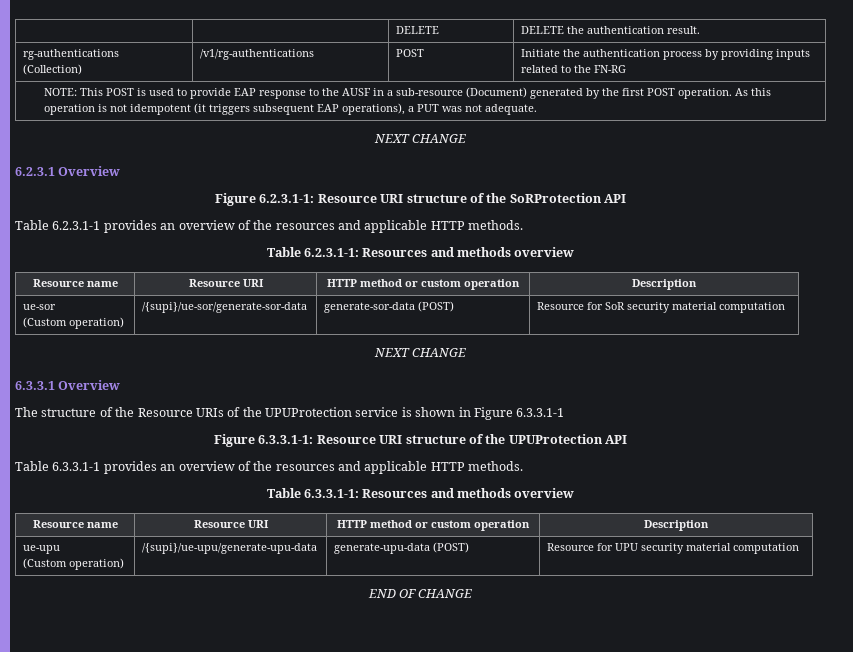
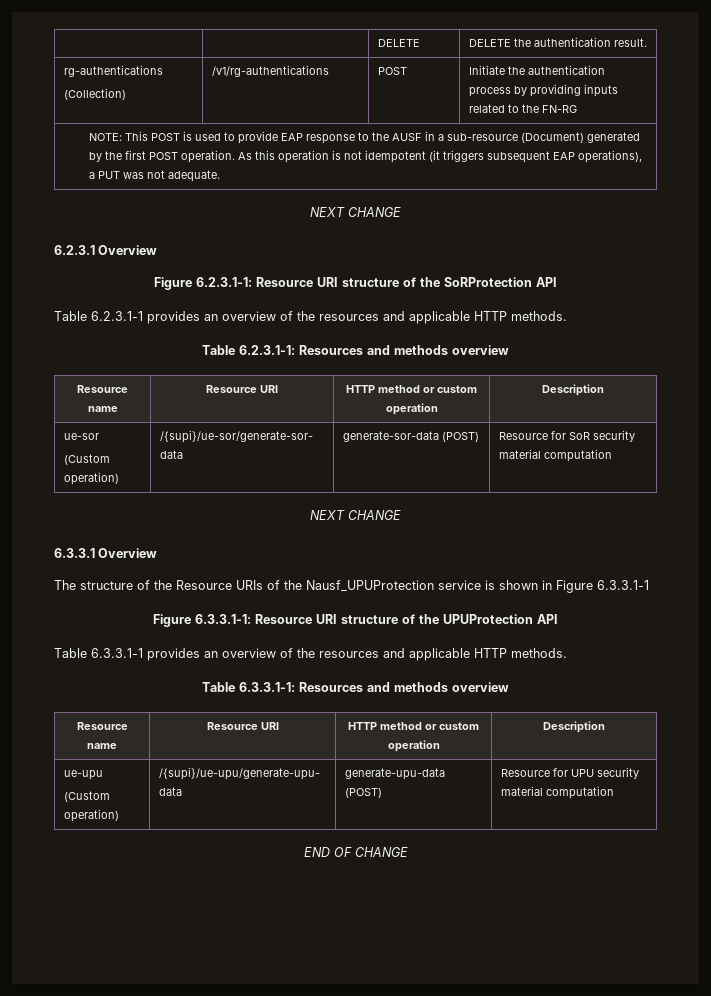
- The structure of the Resource URIs of the UPUProtection service is shown in Figure 6.3.3.1-1
+ The structure of the Resource URIs of the Nausf_UPUProtection service is shown in Figure 6.3.3.1-1

